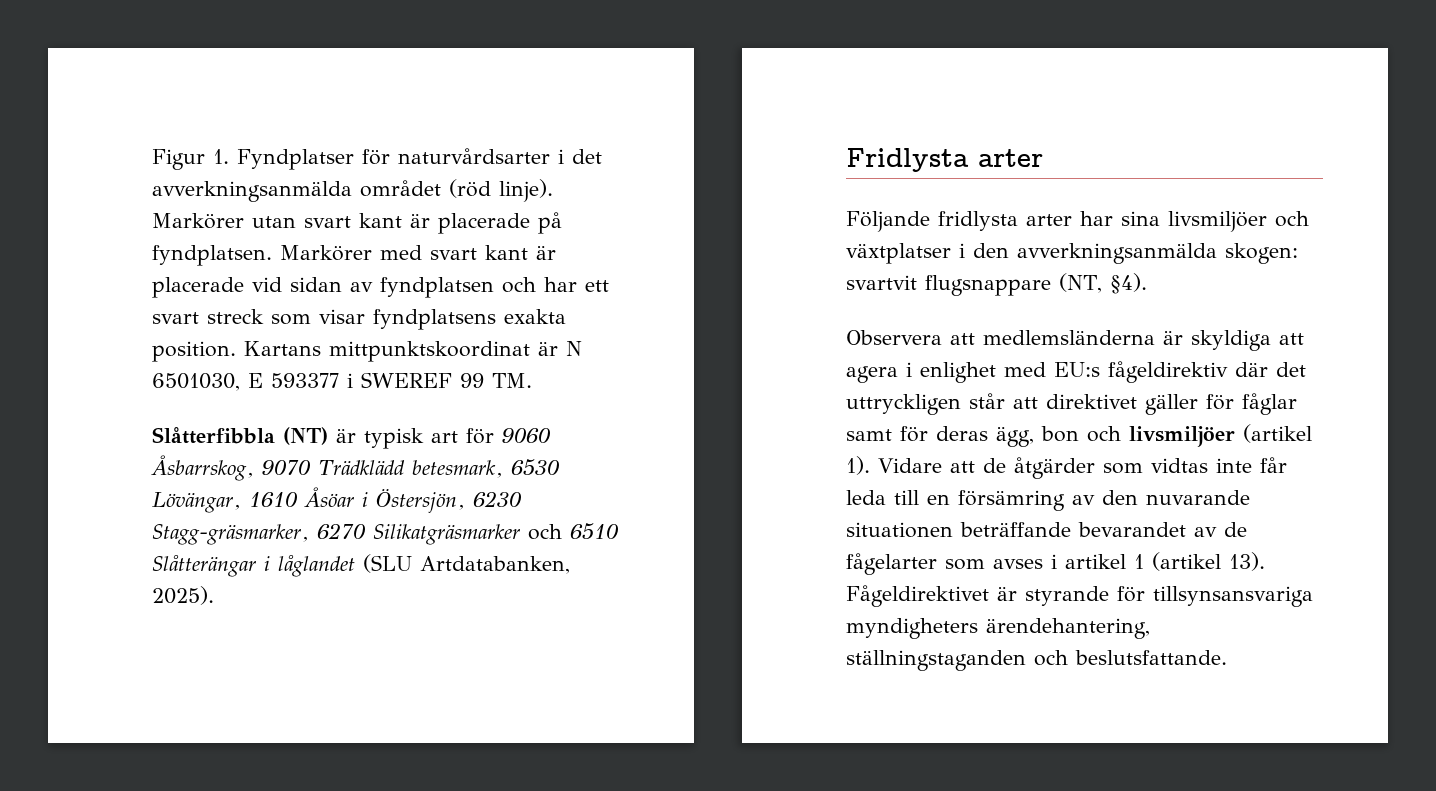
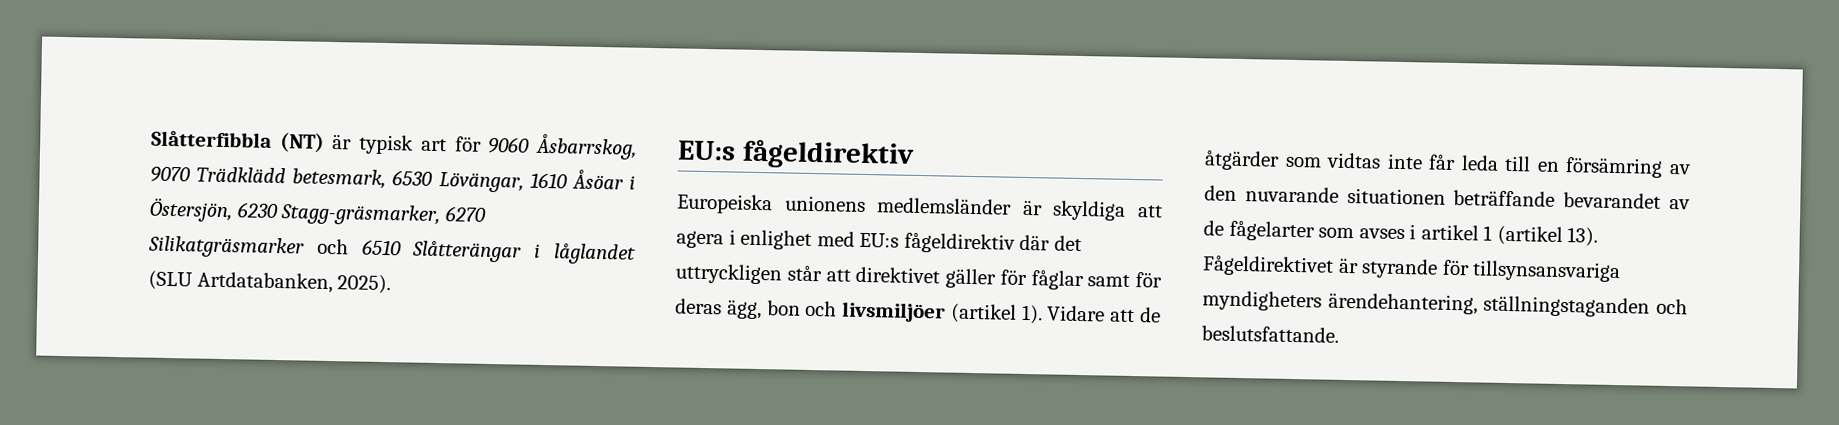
- Figur 1. Fyndplatser för naturvårdsarter i det avverkningsanmälda området (röd linje). Markörer utan svart kant är placerade på fyndplatsen. Markörer med svart kant är placerade vid sidan av fyndplatsen och har ett svart streck som visar fyndplatsens exakta position. Kartans mittpunktskoordinat är N 6501030, E 593377 i SWEREF 99 TM.
  Slåtterfibbla (NT) är typisk art för 9060 Åsbarrskog, 9070 Trädklädd betesmark, 6530 Lövängar, 1610 Åsöar i Östersjön, 6230 Stagg-gräsmarker, 6270 Silikatgräsmarker och 6510 Slåtterängar i låglandet (SLU Artdatabanken, 2025).
- Fridlysta arter
- Följande fridlysta arter har sina livsmiljöer och växtplatser i den avverkningsanmälda skogen: svartvit flugsnappare (NT, §4).
- Observera att medlemsländerna är skyldiga att agera i enlighet med EU:s fågeldirektiv där det uttryckligen står att direktivet gäller för fåglar samt för deras ägg, bon och livsmiljöer (artikel 1).
+ EU:s fågeldirektiv
+ Europeiska unionens medlemsländer är skyldiga att agera i enlighet med EU:s fågeldirektiv där det uttryckligen står att direktivet gäller för fåglar samt för deras ägg, bon och livsmiljöer (artikel 1).

